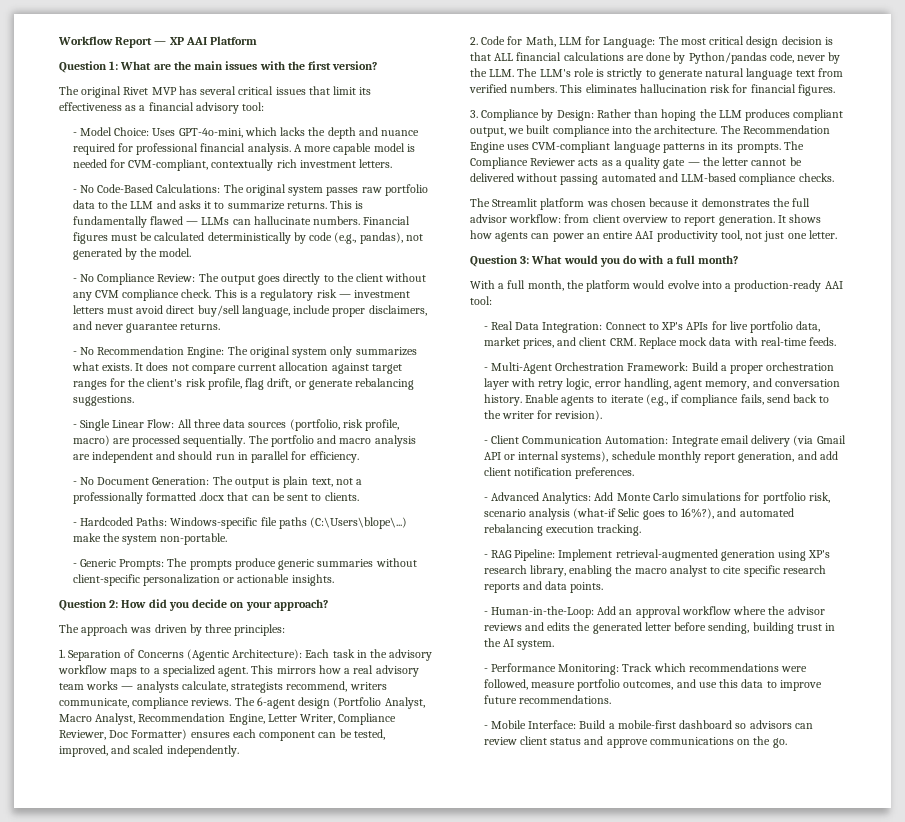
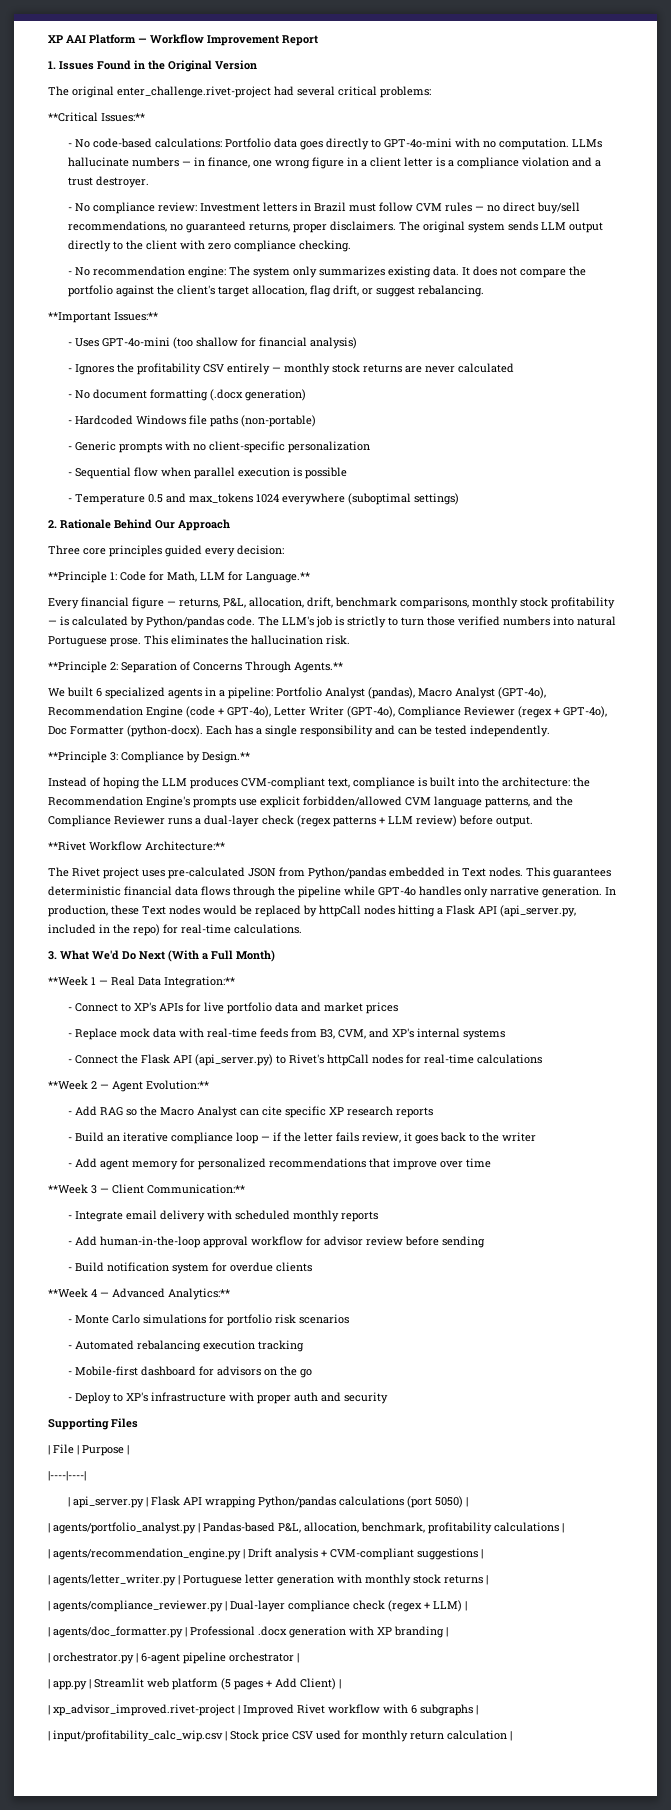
- Workflow Report — XP AAI Platform
- Question 1: What are the main issues with the first version?
- The original Rivet MVP has several critical issues that limit its effectiveness as a financial advisory tool:
- - Model Choice: Uses GPT-4o-mini, which lacks the depth and nuance required for professional financial analysis. A more capable model is needed for CVM-compliant, contextually rich investment letters.
- - No Code-Based Calculations: The original system passes raw portfolio data to the LLM and asks it to summarize returns. This is fundamentally flawed — LLMs can hallucinate numbers. Financial figures must be calculated deterministically by code (e.g., pandas), not generated by the model.
- - No Compliance Review: The output goes directly to the client without any CVM compliance check. This is a regulatory risk — investment letters must avoid direct buy/sell language, include proper disclaimers, and never guarantee returns.
- - No Recommendation Engine: The original system only summarizes what exists.
+ XP AAI Platform — Workflow Improvement Report
+ 1. Issues Found in the Original Version
+ The original enter_challenge.rivet-project had several critical problems:
+ **Critical Issues:**
+ - No code-based calculations: Portfolio data goes directly to GPT-4o-mini with no computation. LLMs hallucinate numbers — in finance, one wrong figure in a client letter is a compliance violation and a trust destroyer.
+ - No compliance review: Investment letters in Brazil must follow CVM rules — no direct buy/sell recommendations, no guaranteed returns, proper disclaimers. The original system sends LLM output directly to the client with zero compliance checking.
+ - No recommendation engine: The system only summarizes existing data.
- It does not compare current allocation against target ranges for the client's risk profile, flag drift, or generate rebalancing suggestions.
- - Single Linear Flow: All three data sources (portfolio, risk profile, macro) are processed sequentially. The portfolio and macro analysis are independent and should run in parallel for efficiency.
- - No Document Generation: The output is plain text, not a professionally formatted .docx that can be sent to clients.
- - Hardcoded Paths: Windows-specific file paths (C:\Users\blope\...) make the system non-portable.
- - Generic Prompts: The prompts produce generic summaries without client-specific personalization or actionable insights.
- Question 2: How did you decide on your approach?
- The approach was driven by three principles:
- 1. Separation of Concerns (Agentic Architecture): Each task in the advisory workflow maps to a specialized agent. This mirrors how a real advisory team works — analysts calculate, strategists recommend, writers communicate, compliance reviews. The 6-agent design (Portfolio Analyst, Macro Analyst, Recommendation Engine, Letter Writer, Compliance Reviewer, Doc Formatter) ensures each component can be tested, improved, and scaled independently.
- 2. Code for Math, LLM for Language: The most critical design decision is that ALL financial calculations are done by Python/pandas code, never by the LLM. The LLM's role is strictly to generate natural language text from verified numbers. This eliminates hallucination risk for financial figures.
- 3. Compliance by Design: Rather than hoping the LLM produces compliant output, we built compliance into the architecture. The Recommendation Engine uses CVM-compliant language patterns in its prompts. The Compliance Reviewer acts as a quality gate — the letter cannot be delivered without passing automated and LLM-based compliance checks.
- The Streamlit platform was chosen because it demonstrates the full advisor workflow: from client overview to report generation. It shows how agents can power an entire AAI productivity tool, not just one letter.
- Question 3: What would you do with a full month?
- With a full month, the platform would evolve into a production-ready AAI tool:
- - Real Data Integration: Connect to XP's APIs for live portfolio data, market prices, and client CRM. Replace mock data with real-time feeds.
- - Multi-Agent Orchestration Framework: Build a proper orchestration layer with retry logic, error handling, agent memory, and conversation history. Enable agents to iterate (e.g., if compliance fails, send back to the writer for revision).
- - Client Communication Automation: Integrate email delivery (via Gmail API or internal systems), schedule monthly report generation, and add client notification preferences.
- - Advanced Analytics: Add Monte Carlo simulations for portfolio risk, scenario analysis (what-if Selic goes to 16%?), and automated rebalancing execution tracking.
- - RAG Pipeline: Implement retrieval-augmented generation using XP's research library, enabling the macro analyst to cite specific research reports and data points.
- - Human-in-the-Loop: Add an approval workflow where the advisor reviews and edits the generated letter before sending, building trust in the AI system.
- - Performance Monitoring: Track which recommendations were followed, measure portfolio outcomes, and use this data to improve future recommendations.
- - Mobile Interface: Build a mobile-first dashboard so advisors can review client status and approve communications on the go.
+ It does not compare the portfolio against the client's target allocation, flag drift, or suggest rebalancing.
+ **Important Issues:**
+ - Uses GPT-4o-mini (too shallow for financial analysis)
+ - Ignores the profitability CSV entirely — monthly stock returns are never calculated
+ - No document formatting (.docx generation)
+ - Hardcoded Windows file paths (non-portable)
+ - Generic prompts with no client-specific personalization
+ - Sequential flow when parallel execution is possible
+ - Temperature 0.5 and max_tokens 1024 everywhere (suboptimal settings)
+ 2. Rationale Behind Our Approach
+ Three core principles guided every decision:
+ **Principle 1: Code for Math, LLM for Language.**
+ Every financial figure — returns, P&L, allocation, drift, benchmark comparisons, monthly stock profitability — is calculated by Python/pandas code. The LLM's job is strictly to turn those verified numbers into natural Portuguese prose. This eliminates the hallucination risk.
+ **Principle 2: Separation of Concerns Through Agents.**
+ We built 6 specialized agents in a pipeline: Portfolio Analyst (pandas), Macro Analyst (GPT-4o), Recommendation Engine (code + GPT-4o), Letter Writer (GPT-4o), Compliance Reviewer (regex + GPT-4o), Doc Formatter (python-docx). Each has a single responsibility and can be tested independently.
+ **Principle 3: Compliance by Design.**
+ Instead of hoping the LLM produces CVM-compliant text, compliance is built into the architecture: the Recommendation Engine's prompts use explicit forbidden/allowed CVM language patterns, and the Compliance Reviewer runs a dual-layer check (regex patterns + LLM review) before output.
+ **Rivet Workflow Architecture:**
+ The Rivet project uses pre-calculated JSON from Python/pandas embedded in Text nodes. This guarantees deterministic financial data flows through the pipeline while GPT-4o handles only narrative generation. In production, these Text nodes would be replaced by httpCall nodes hitting a Flask API (api_server.py, included in the repo) for real-time calculations.
+ 3. What We'd Do Next (With a Full Month)
+ **Week 1 — Real Data Integration:**
+ - Connect to XP's APIs for live portfolio data and market prices
+ - Replace mock data with real-time feeds from B3, CVM, and XP's internal systems
+ - Connect the Flask API (api_server.py) to Rivet's httpCall nodes for real-time calculations
+ **Week 2 — Agent Evolution:**
+ - Add RAG so the Macro Analyst can cite specific XP research reports
+ - Build an iterative compliance loop — if the letter fails review, it goes back to the writer
+ - Add agent memory for personalized recommendations that improve over time
+ **Week 3 — Client Communication:**
+ - Integrate email delivery with scheduled monthly reports
+ - Add human-in-the-loop approval workflow for advisor review before sending
+ - Build notification system for overdue clients
+ **Week 4 — Advanced Analytics:**
+ - Monte Carlo simulations for portfolio risk scenarios
+ - Automated rebalancing execution tracking
+ - Mobile-first dashboard for advisors on the go
+ - Deploy to XP's infrastructure with proper auth and security
+ Supporting Files
+ | File | Purpose |
+ |----|----|
+ | api_server.py | Flask API wrapping Python/pandas calculations (port 5050) |
+ | agents/portfolio_analyst.py | Pandas-based P&L, allocation, benchmark, profitability calculations |
+ | agents/recommendation_engine.py | Drift analysis + CVM-compliant suggestions |
+ | agents/letter_writer.py | Portuguese letter generation with monthly stock returns |
+ | agents/compliance_reviewer.py | Dual-layer compliance check (regex + LLM) |
+ | agents/doc_formatter.py | Professional .docx generation with XP branding |
+ | orchestrator.py | 6-agent pipeline orchestrator |
+ | app.py | Streamlit web platform (5 pages + Add Client) |
+ | xp_advisor_improved.rivet-project | Improved Rivet workflow with 6 subgraphs |
+ | input/profitability_calc_wip.csv | Stock price CSV used for monthly return calculation |

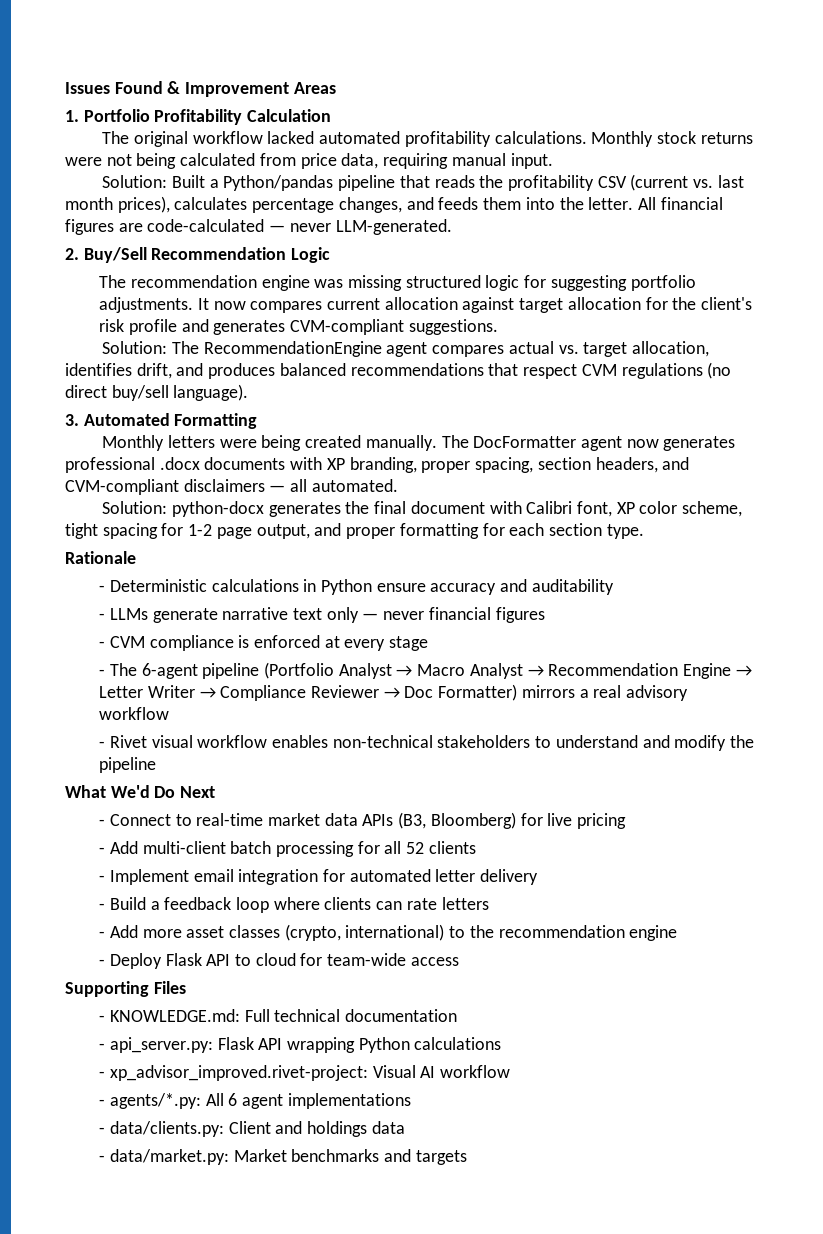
- XP AAI Platform — Workflow Improvement Report
- 1. Issues Found in the Original Version
- The original enter_challenge.rivet-project had several critical problems:
- **Critical Issues:**
- - No code-based calculations: Portfolio data goes directly to GPT-4o-mini with no computation. LLMs hallucinate numbers — in finance, one wrong figure in a client letter is a compliance violation and a trust destroyer.
- - No compliance review: Investment letters in Brazil must follow CVM rules — no direct buy/sell recommendations, no guaranteed returns, proper disclaimers. The original system sends LLM output directly to the client with zero compliance checking.
- - No recommendation engine: The system only summarizes existing data. It does not compare the portfolio against the client's target allocation, flag drift, or suggest rebalancing.
- **Important Issues:**
- - Uses GPT-4o-mini (too shallow for financial analysis)
- - Ignores the profitability CSV entirely — monthly stock returns are never calculated
- - No document formatting (.docx generation)
- - Hardcoded Windows file paths (non-portable)
- - Generic prompts with no client-specific personalization
- - Sequential flow when parallel execution is possible
- - Temperature 0.5 and max_tokens 1024 everywhere (suboptimal settings)
- 2. Rationale Behind Our Approach
- Three core principles guided every decision:
- **Principle 1: Code for Math, LLM for Language.**
- Every financial figure — returns, P&L, allocation, drift, benchmark comparisons, monthly stock profitability — is calculated by Python/pandas code. The LLM's job is strictly to turn those verified numbers into natural Portuguese prose. This eliminates the hallucination risk.
- **Principle 2: Separation of Concerns Through Agents.**
- We built 6 specialized agents in a pipeline: Portfolio Analyst (pandas), Macro Analyst (GPT-4o), Recommendation Engine (code + GPT-4o), Letter Writer (GPT-4o), Compliance Reviewer (regex + GPT-4o), Doc Formatter (python-docx). Each has a single responsibility and can be tested independently.
- **Principle 3: Compliance by Design.**
- Instead of hoping the LLM produces CVM-compliant text, compliance is built into the architecture: the Recommendation Engine's prompts use explicit forbidden/allowed CVM language patterns, and the Compliance Reviewer runs a dual-layer check (regex patterns + LLM review) before output.
- **Rivet Workflow Architecture:**
- The Rivet project uses pre-calculated JSON from Python/pandas embedded in Text nodes. This guarantees deterministic financial data flows through the pipeline while GPT-4o handles only narrative generation. In production, these Text nodes would be replaced by httpCall nodes hitting a Flask API (api_server.py, included in the repo) for real-time calculations.
- 3. What We'd Do Next (With a Full Month)
- **Week 1 — Real Data Integration:**
- - Connect to XP's APIs for live portfolio data and market prices
- - Replace mock data with real-time feeds from B3, CVM, and XP's internal systems
- - Connect the Flask API (api_server.py) to Rivet's httpCall nodes for real-time calculations
- **Week 2 — Agent Evolution:**
- - Add RAG so the Macro Analyst can cite specific XP research reports
- - Build an iterative compliance loop — if the letter fails review, it goes back to the writer
- - Add agent memory for personalized recommendations that improve over time
- **Week 3 — Client Communication:**
- - Integrate email delivery with scheduled monthly reports
- - Add human-in-the-loop approval workflow for advisor review before sending
- - Build notification system for overdue clients
- **Week 4 — Advanced Analytics:**
- - Monte Carlo simulations for portfolio risk scenarios
- - Automated rebalancing execution tracking
- - Mobile-first dashboard for advisors on the go
- - Deploy to XP's infrastructure with proper auth and security
+ Issues Found & Improvement Areas
+ 1. Portfolio Profitability Calculation
+ The original workflow lacked automated profitability calculations. Monthly stock returns were not being calculated from price data, requiring manual input.
+ Solution: Built a Python/pandas pipeline that reads the profitability CSV (current vs. last month prices), calculates percentage changes, and feeds them into the letter. All financial figures are code-calculated — never LLM-generated.
+ 2. Buy/Sell Recommendation Logic
+ The recommendation engine was missing structured logic for suggesting portfolio adjustments. It now compares current allocation against target allocation for the client's risk profile and generates CVM-compliant suggestions.
+ Solution: The RecommendationEngine agent compares actual vs. target allocation, identifies drift, and produces balanced recommendations that respect CVM regulations (no direct buy/sell language).
+ 3. Automated Formatting
+ Monthly letters were being created manually. The DocFormatter agent now generates professional .docx documents with XP branding, proper spacing, section headers, and CVM-compliant disclaimers — all automated.
+ Solution: python-docx generates the final document with Calibri font, XP color scheme, tight spacing for 1-2 page output, and proper formatting for each section type.
+ Rationale
+ - Deterministic calculations in Python ensure accuracy and auditability
+ - LLMs generate narrative text only — never financial figures
+ - CVM compliance is enforced at every stage
+ - The 6-agent pipeline (Portfolio Analyst → Macro Analyst → Recommendation Engine → Letter Writer → Compliance Reviewer → Doc Formatter) mirrors a real advisory workflow
+ - Rivet visual workflow enables non-technical stakeholders to understand and modify the pipeline
+ What We'd Do Next
+ - Connect to real-time market data APIs (B3, Bloomberg) for live pricing
+ - Add multi-client batch processing for all 52 clients
+ - Implement email integration for automated letter delivery
+ - Build a feedback loop where clients can rate letters
+ - Add more asset classes (crypto, international) to the recommendation engine
+ - Deploy Flask API to cloud for team-wide access
  Supporting Files
- | File | Purpose |
- |----|----|
- | api_server.py | Flask API wrapping Python/pandas calculations (port 5050) |
- | agents/portfolio_analyst.py | Pandas-based P&L, allocation, benchmark, profitability calculations |
- | agents/recommendation_engine.py | Drift analysis + CVM-compliant suggestions |
- | agents/letter_writer.py | Portuguese letter generation with monthly stock returns |
- | agents/compliance_reviewer.py | Dual-layer compliance check (regex + LLM) |
- | agents/doc_formatter.py | Professional .docx generation with XP branding |
- | orchestrator.py | 6-agent pipeline orchestrator |
- | app.py | Streamlit web platform (5 pages + Add Client) |
- | xp_advisor_improved.rivet-project | Improved Rivet workflow with 6 subgraphs |
- | input/profitability_calc_wip.csv | Stock price CSV used for monthly return calculation |
+ - KNOWLEDGE.md: Full technical documentation
+ - api_server.py: Flask API wrapping Python calculations
+ - xp_advisor_improved.rivet-project: Visual AI workflow
+ - agents/*.py: All 6 agent implementations
+ - data/clients.py: Client and holdings data
+ - data/market.py: Market benchmarks and targets

